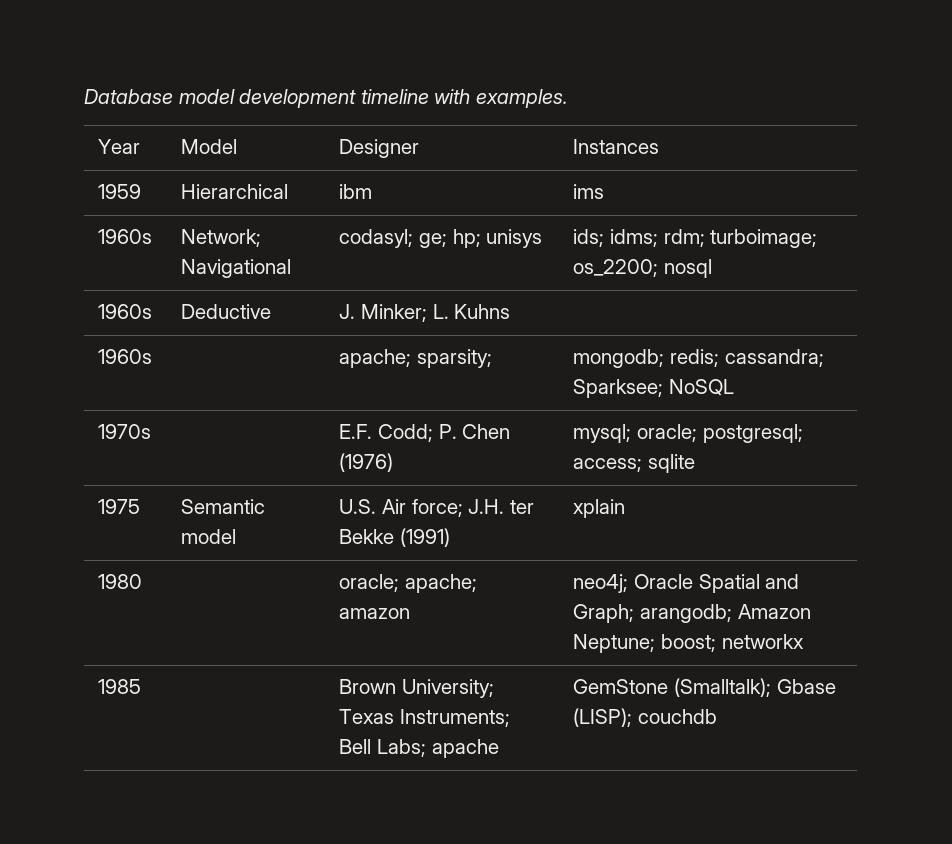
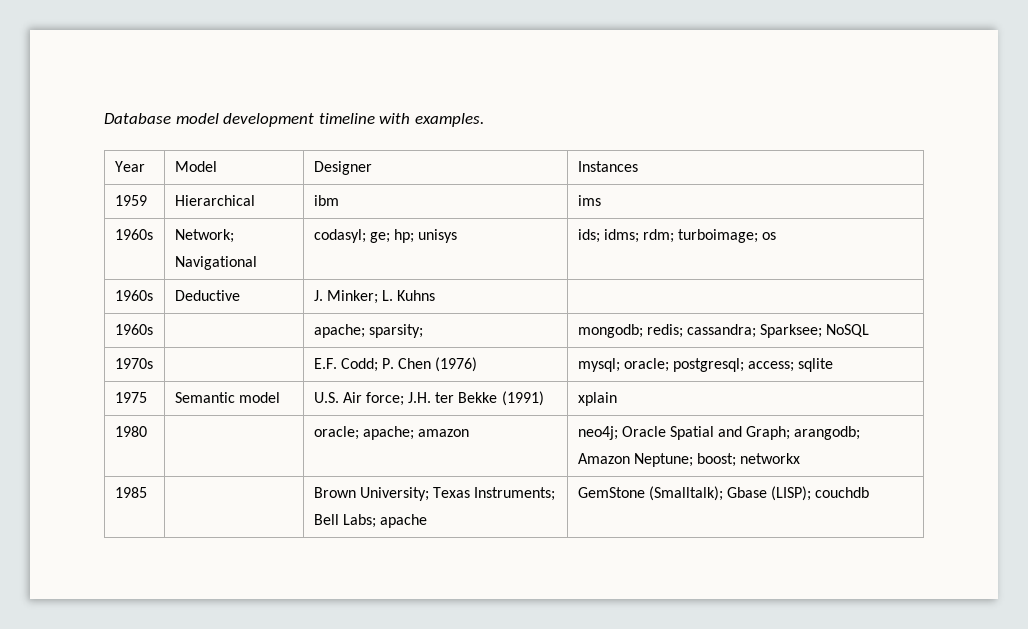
- 1960s | Network; Navigational | codasyl; ge; hp; unisys | ids; idms; rdm; turboimage; os_2200; nosql
+ 1960s | Network; Navigational | codasyl; ge; hp; unisys | ids; idms; rdm; turboimage; os

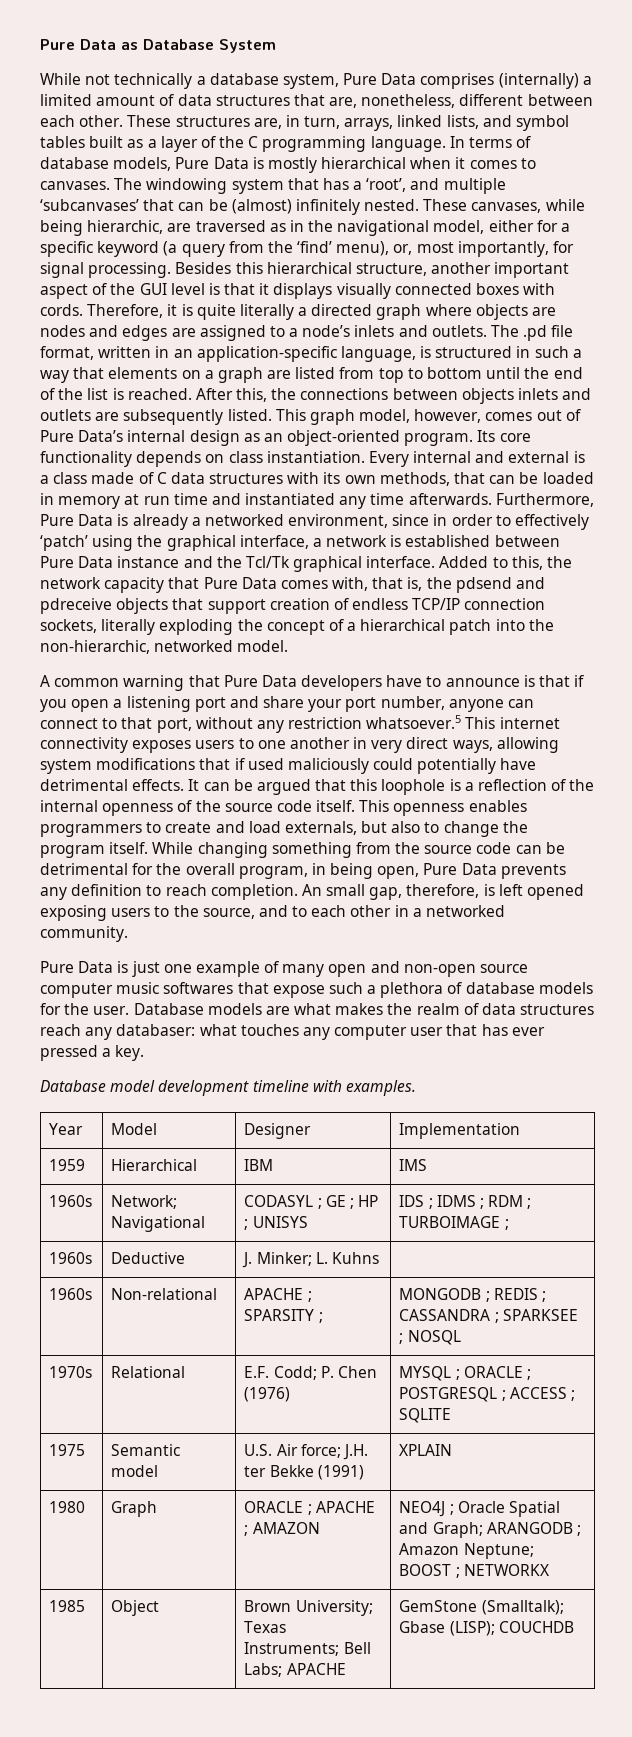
+ Pure Data as Database System
+ While not technically a database system, Pure Data comprises (internally) a limited amount of data structures that are, nonetheless, different between each other. These structures are, in turn, arrays, linked lists, and symbol tables built as a layer of the C programming language. In terms of database models, Pure Data is mostly hierarchical when it comes to canvases. The windowing system that has a ‘root’, and multiple ‘subcanvases’ that can be (almost) infinitely nested. These canvases, while being hierarchic, are traversed as in the navigational model, either for a specific keyword (a query from the ‘find’ menu), or, most importantly, for signal processing. Besides this hierarchical structure, another important aspect of the GUI level is that it displays visually connected boxes with cords. Therefore, it is quite literally a directed graph where objects are nodes and edges are assigned to a node’s inlets and outlets. The .pd file format, written in an application-specific language, is structured in such a way that elements on a graph are listed from top to bottom until the end of the list is reached. After this, the connections between objects inlets and outlets are subsequently listed. This graph model, however, comes out of Pure Data’s internal design as an object-oriented program. Its core functionality depends on class instantiation. Every internal and external is a class made of C data structures with its own methods, that can be loaded in memory at run time and instantiated any time afterwards. Furthermore, Pure Data is already a networked environment, since in order to effectively ‘patch’ using the graphical interface, a network is established between Pure Data instance and the Tcl/Tk graphical interface. Added to this, the network capacity that Pure Data comes with, that is, the pdsend and pdreceive objects that support creation of endless TCP/IP connection sockets, literally exploding the concept of a hierarchical patch into the non-hierarchic, networked model.
+ A common warning that Pure Data developers have to announce is that if you open a listening port and share your port number, anyone can connect to that port, without any restriction whatsoever.5 This internet connectivity exposes users to one another in very direct ways, allowing system modifications that if used maliciously could potentially have detrimental effects. It can be argued that this loophole is a reflection of the internal openness of the source code itself. This openness enables programmers to create and load externals, but also to change the program itself. While changing something from the source code can be detrimental for the overall program, in being open, Pure Data prevents any definition to reach completion. An small gap, therefore, is left opened exposing users to the source, and to each other in a networked community.
+ Pure Data is just one example of many open and non-open source computer music softwares that expose such a plethora of database models for the user. Database models are what makes the realm of data structures reach any databaser: what touches any computer user that has ever pressed a key.
- Year | Model | Designer | Instances
+ Year | Model | Designer | Implementation
- 1959 | Hierarchical | ibm | ims
+ 1959 | Hierarchical | IBM | IMS
- 1960s | Network; Navigational | codasyl; ge; hp; unisys | ids; idms; rdm; turboimage; os
+ 1960s | Network; Navigational | CODASYL ; GE ; HP ; UNISYS | IDS ; IDMS ; RDM ; TURBOIMAGE ;
- 1960s | | apache; sparsity; | mongodb; redis; cassandra; Sparksee; NoSQL
+ 1960s | Non-relational | APACHE ; SPARSITY ; | MONGODB ; REDIS ; CASSANDRA ; SPARKSEE ; NOSQL
- 1970s | | E.F. Codd; P. Chen (1976) | mysql; oracle; postgresql; access; sqlite
+ 1970s | Relational | E.F. Codd; P. Chen (1976) | MYSQL ; ORACLE ; POSTGRESQL ; ACCESS ; SQLITE
- 1975 | Semantic model | U.S. Air force; J.H. ter Bekke (1991) | xplain
+ 1975 | Semantic model | U.S. Air force; J.H. ter Bekke (1991) | XPLAIN
- 1980 | | oracle; apache; amazon | neo4j; Oracle Spatial and Graph; arangodb; Amazon Neptune; boost; networkx
+ 1980 | Graph | ORACLE ; APACHE ; AMAZON | NEO4J ; Oracle Spatial and Graph; ARANGODB ; Amazon Neptune; BOOST ; NETWORKX
- 1985 | | Brown University; Texas Instruments; Bell Labs; apache | GemStone (Smalltalk); Gbase (LISP); couchdb
+ 1985 | Object | Brown University; Texas Instruments; Bell Labs; APACHE | GemStone (Smalltalk); Gbase (LISP); COUCHDB

